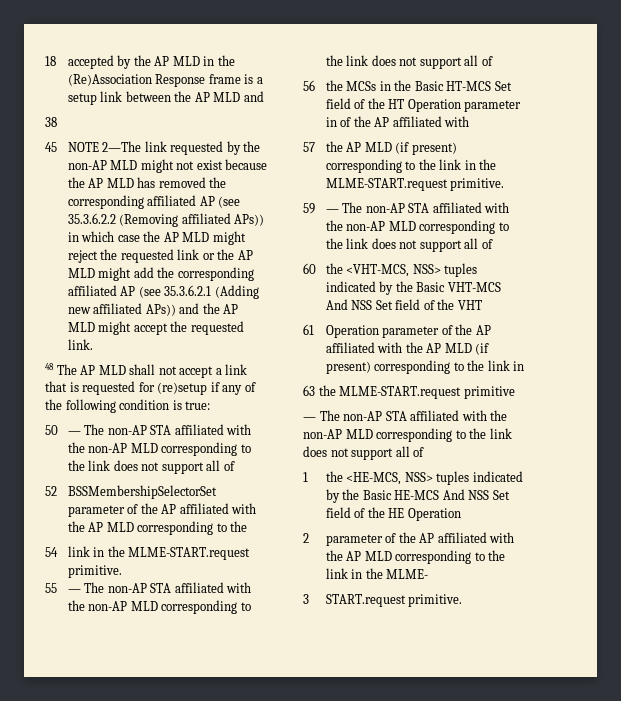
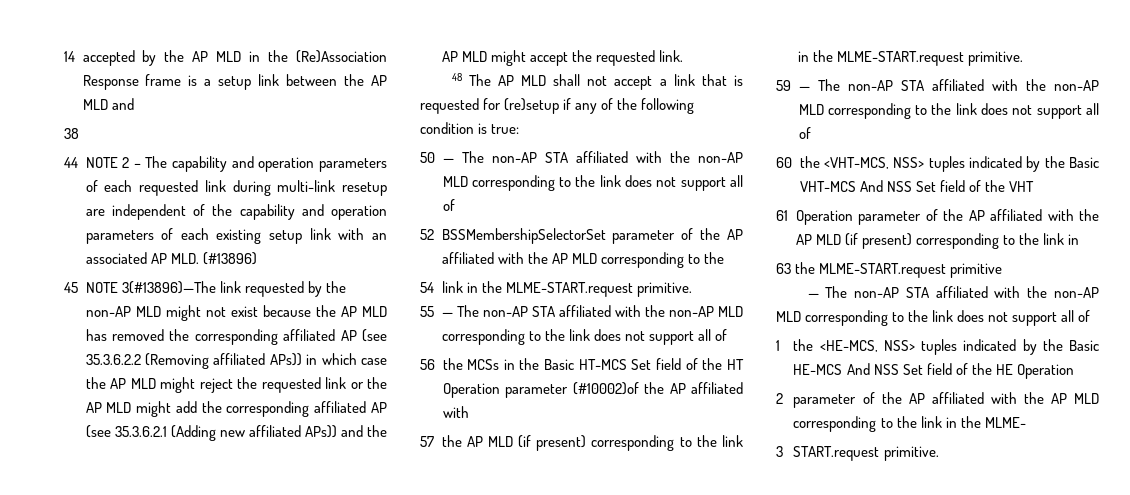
- 18 accepted by the AP MLD in the (Re)Association Response frame is a setup link between the AP MLD and
+ 14 accepted by the AP MLD in the (Re)Association Response frame is a setup link between the AP MLD and
- 45 NOTE 2—The link requested by the non-AP MLD might not exist because the AP MLD has removed the corresponding affiliated AP (see 35.3.6.2.2 (Removing affiliated APs)) in which case the AP MLD might reject the requested link or the AP MLD might add the corresponding affiliated AP (see 35.3.6.2.1 (Adding new affiliated APs)) and the AP MLD might accept the requested link.
+ 44 NOTE 2 – The capability and operation parameters of each requested link during multi-link resetup are independent of the capability and operation parameters of each existing setup link with an associated AP MLD. (#13896)
+ 45 NOTE 3(#13896)—The link requested by the non-AP MLD might not exist because the AP MLD has removed the corresponding affiliated AP (see 35.3.6.2.2 (Removing affiliated APs)) in which case the AP MLD might reject the requested link or the AP MLD might add the corresponding affiliated AP (see 35.3.6.2.1 (Adding new affiliated APs)) and the AP MLD might accept the requested link.
- 56 the MCSs in the Basic HT-MCS Set field of the HT Operation parameter in of the AP affiliated with
+ 56 the MCSs in the Basic HT-MCS Set field of the HT Operation parameter (#10002)of the AP affiliated with

